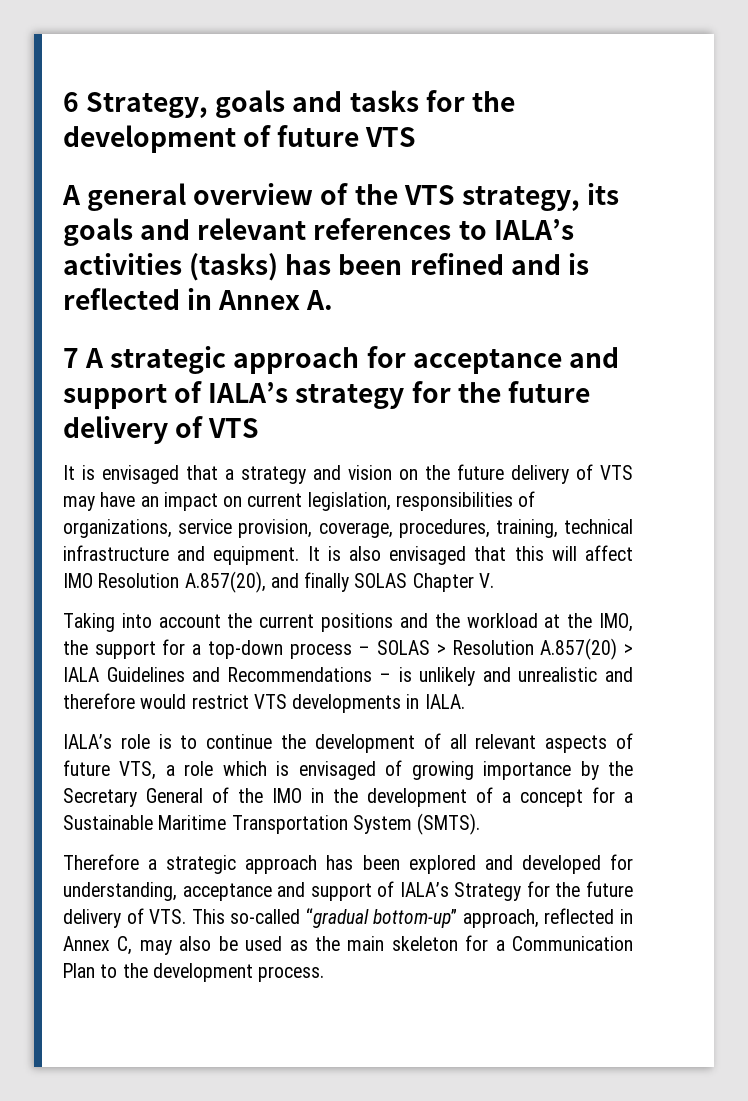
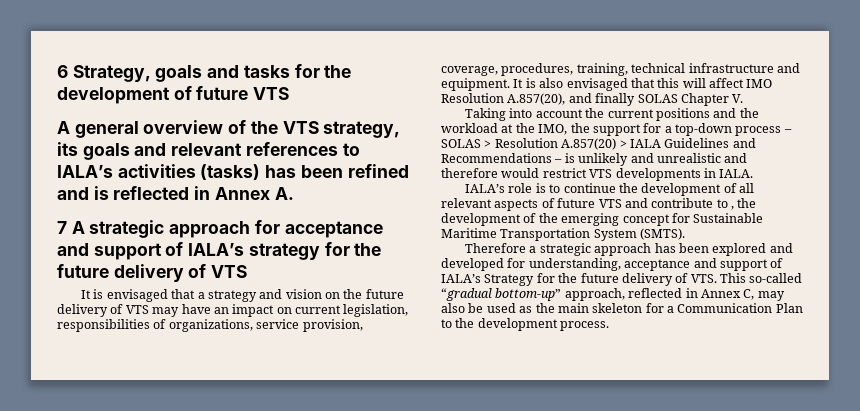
- IALA’s role is to continue the development of all relevant aspects of future VTS, a role which is envisaged of growing importance by the Secretary General of the IMO in the development of a concept for a Sustainable Maritime Transportation System (SMTS).
+ IALA’s role is to continue the development of all relevant aspects of future VTS and contribute to , the development of the emerging concept for Sustainable Maritime Transportation System (SMTS).

